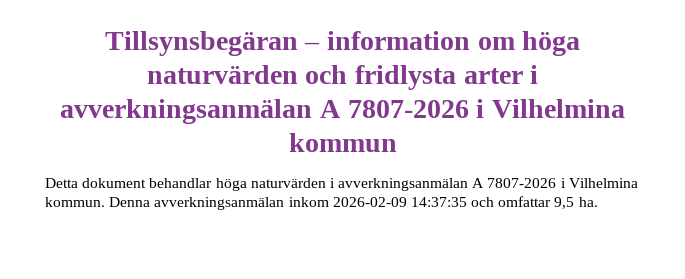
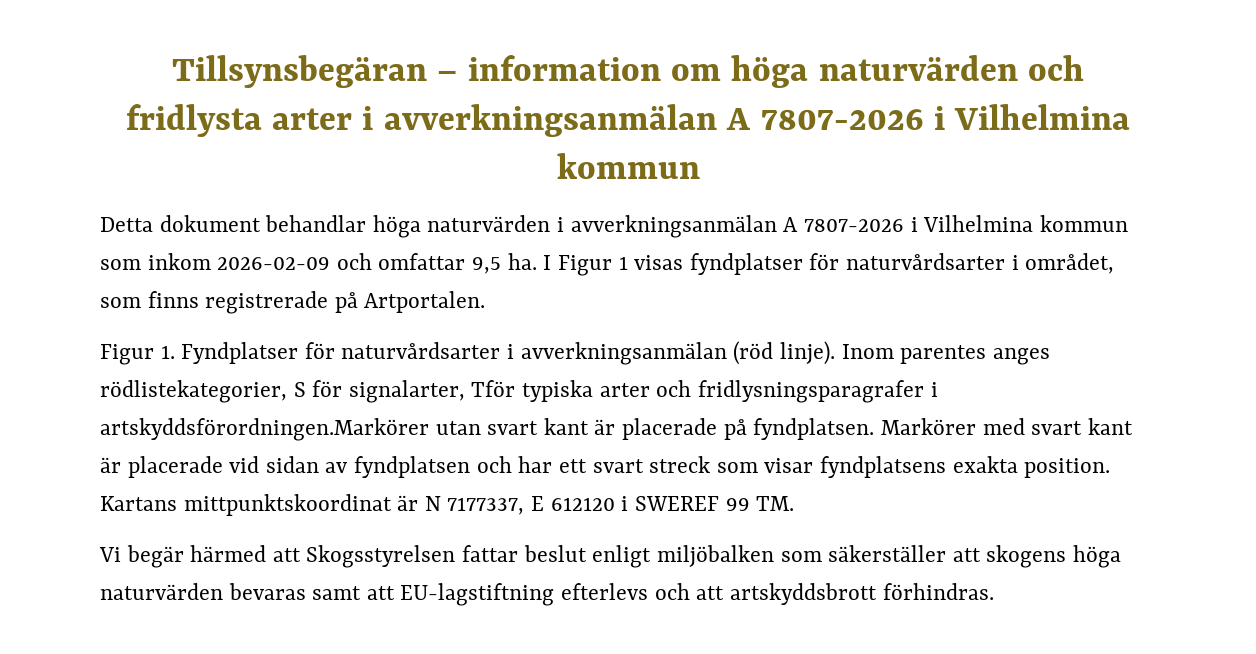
- Detta dokument behandlar höga naturvärden i avverkningsanmälan A 7807-2026 i Vilhelmina kommun. Denna avverkningsanmälan inkom 2026-02-09 14:37:35 och omfattar 9,5 ha.
+ Detta dokument behandlar höga naturvärden i avverkningsanmälan A 7807-2026 i Vilhelmina kommun som inkom 2026-02-09 och omfattar 9,5 ha.
+ I Figur 1 visas fyndplatser för naturvårdsarter i området, som finns registrerade på Artportalen.
+ Figur 1. Fyndplatser för naturvårdsarter i avverkningsanmälan (röd linje). Inom parentes anges rödlistekategorier, S för signalarter, Tför typiska arter och fridlysningsparagrafer i artskyddsförordningen.Markörer utan svart kant är placerade på fyndplatsen. Markörer med svart kant är placerade vid sidan av fyndplatsen och har ett svart streck som visar fyndplatsens exakta position. Kartans mittpunktskoordinat är N 7177337, E 612120 i SWEREF 99 TM.
+ Vi begär härmed att Skogsstyrelsen fattar beslut enligt miljöbalken som säkerställer att skogens höga naturvärden bevaras samt att EU-lagstiftning efterlevs och att artskyddsbrott förhindras.

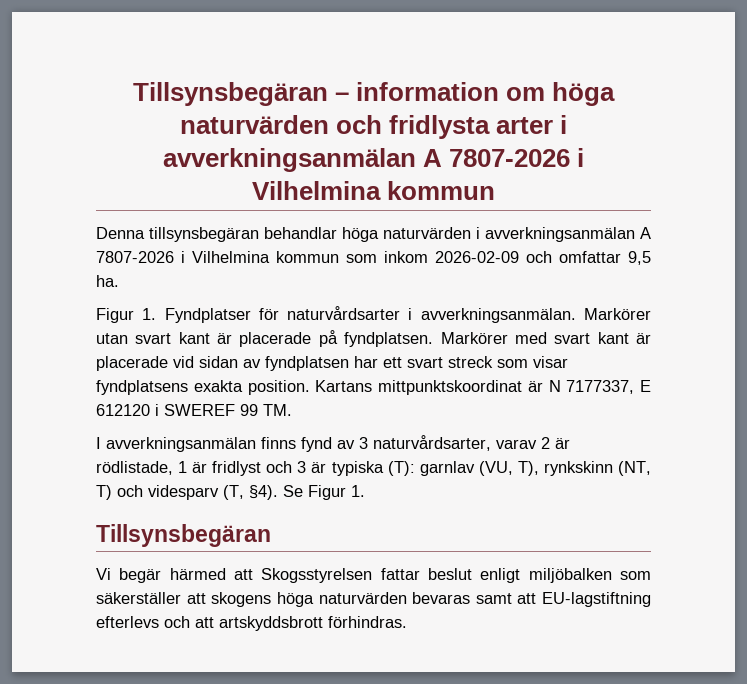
- Detta dokument behandlar höga naturvärden i avverkningsanmälan A 7807-2026 i Vilhelmina kommun som inkom 2026-02-09 och omfattar 9,5 ha. I Figur 1 visas fyndplatser för naturvårdsarter i området, som finns registrerade på Artportalen.
+ Denna tillsynsbegäran behandlar höga naturvärden i avverkningsanmälan A 7807-2026 i Vilhelmina kommun som inkom 2026-02-09 och omfattar 9,5 ha.
- Figur 1. Fyndplatser för naturvårdsarter i avverkningsanmälan (röd linje). Inom parentes anges rödlistekategorier, S för signalarter, Tför typiska arter och fridlysningsparagrafer i artskyddsförordningen.Markörer utan svart kant är placerade på fyndplatsen.
+ Figur 1. Fyndplatser för naturvårdsarter i avverkningsanmälan. Markörer utan svart kant är placerade på fyndplatsen.
- Markörer med svart kant är placerade vid sidan av fyndplatsen och har ett svart streck som visar fyndplatsens exakta position.
+ Markörer med svart kant är placerade vid sidan av fyndplatsen har ett svart streck som visar fyndplatsens exakta position.
+ I avverkningsanmälan finns fynd av 3 naturvårdsarter, varav 2 är rödlistade, 1 är fridlyst och 3 är typiska (T): garnlav (VU, T), rynkskinn (NT, T) och videsparv (T, §4). Se Figur 1.
+ Tillsynsbegäran

